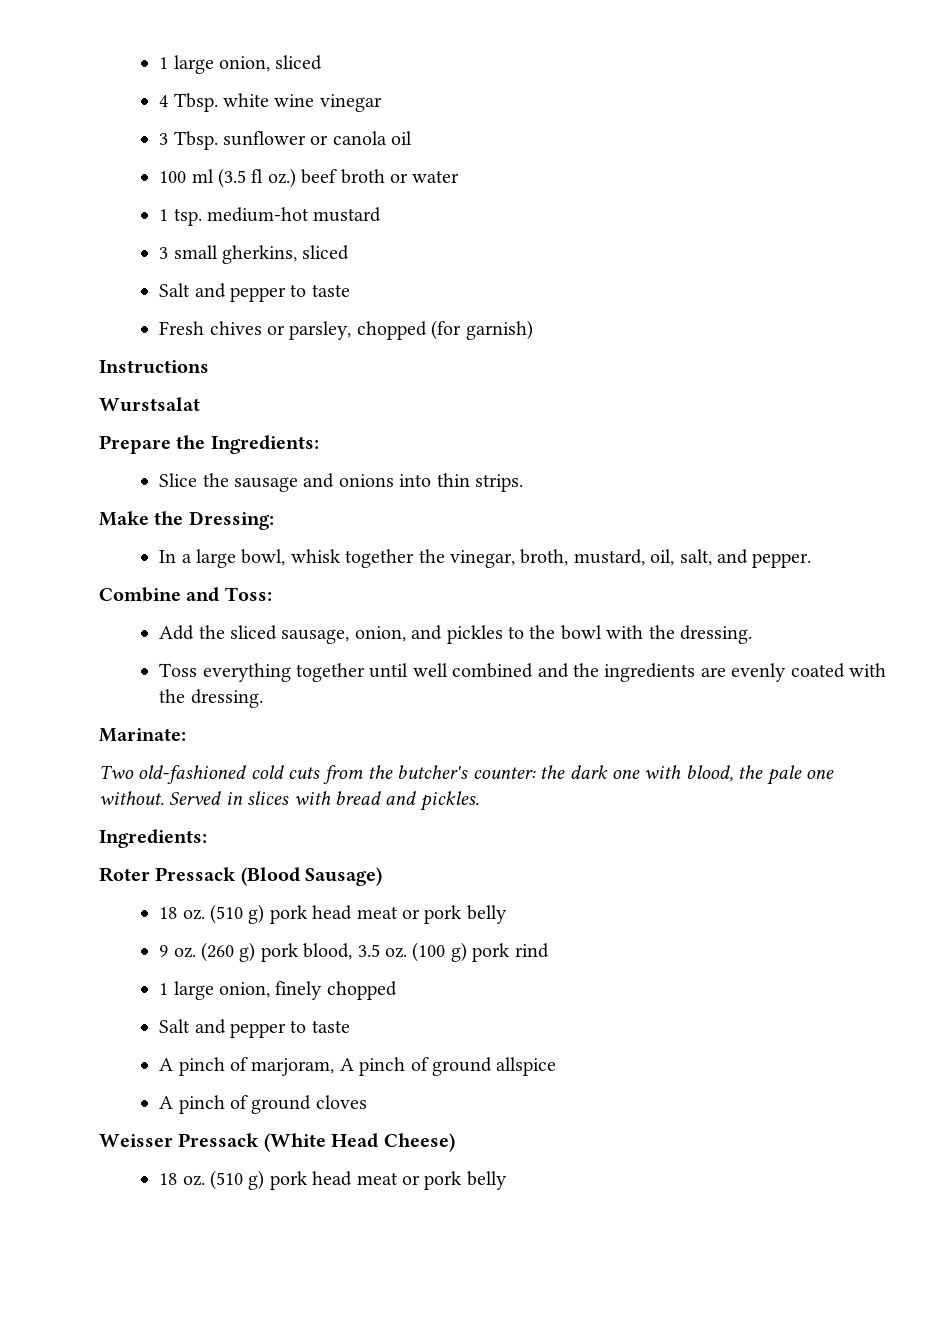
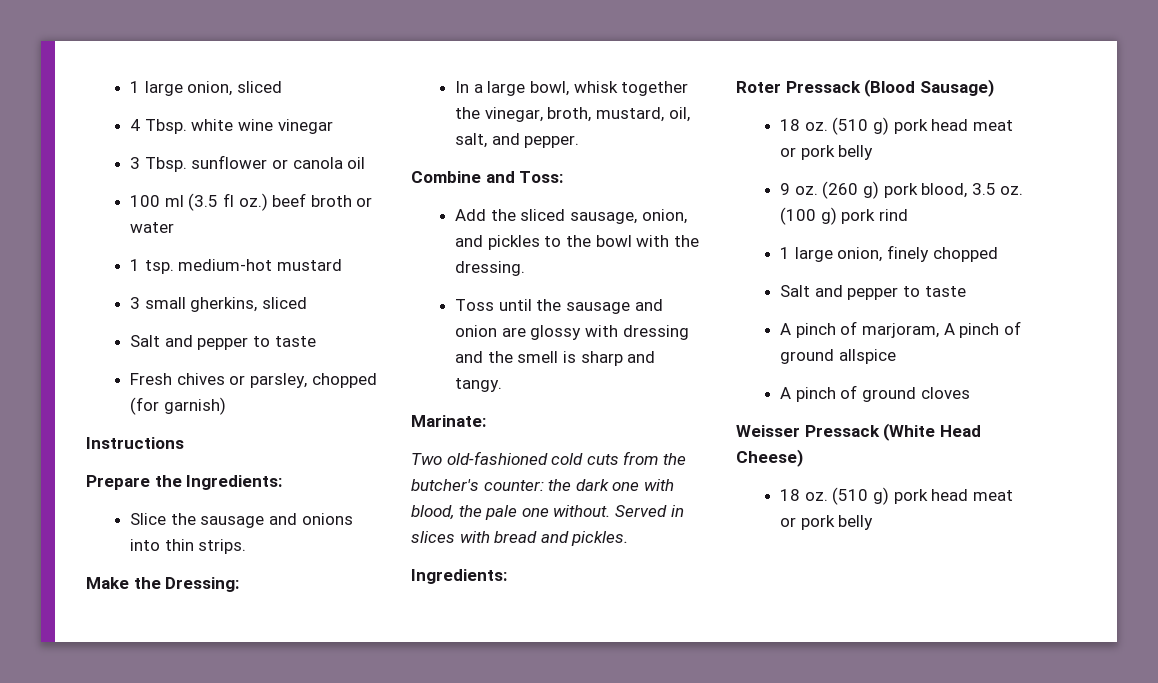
- Wurstsalat
- Toss everything together until well combined and the ingredients are evenly coated with the dressing.
+ Toss until the sausage and onion are glossy with dressing and the smell is sharp and tangy.

